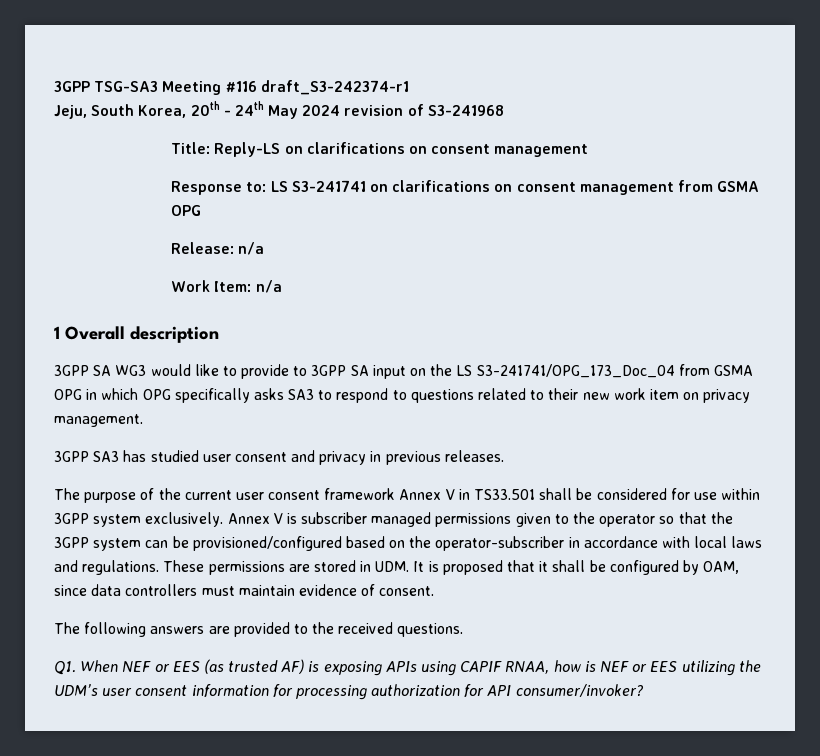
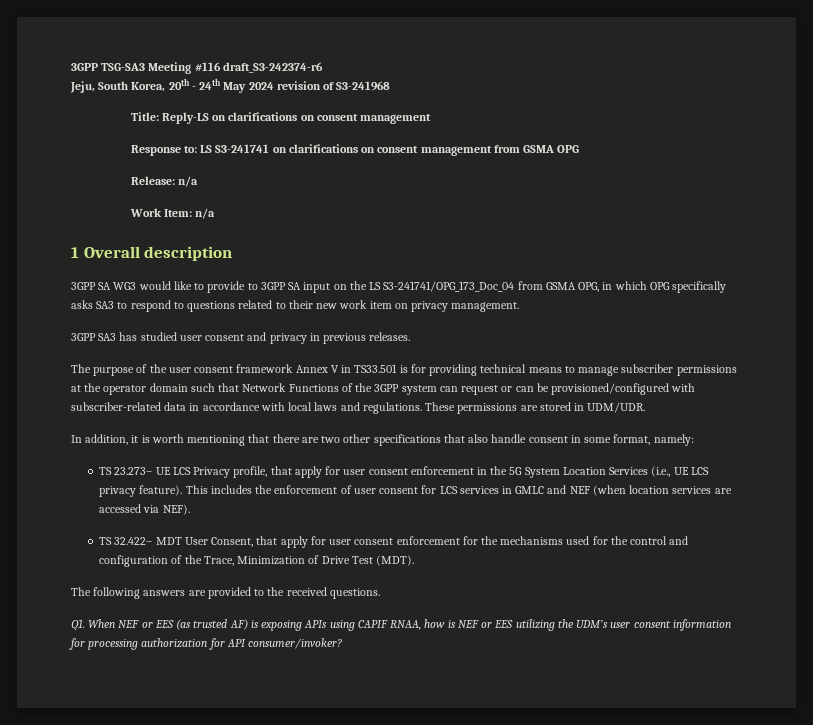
- 3GPP TSG-SA3 Meeting #116 draft_S3-242374-r1
+ 3GPP TSG-SA3 Meeting #116 draft_S3-242374-r6
- 3GPP SA WG3 would like to provide to 3GPP SA input on the LS S3-241741/OPG_173_Doc_04 from GSMA OPG in which OPG specifically asks SA3 to respond to questions related to their new work item on privacy management.
+ 3GPP SA WG3 would like to provide to 3GPP SA input on the LS S3-241741/OPG_173_Doc_04 from GSMA OPG, in which OPG specifically asks SA3 to respond to questions related to their new work item on privacy management.
- The purpose of the current user consent framework Annex V in TS33.501 shall be considered for use within 3GPP system exclusively. Annex V is subscriber managed permissions given to the operator so that the 3GPP system can be provisioned/configured based on the operator-subscriber in accordance with local laws and regulations.
+ The purpose of the user consent framework Annex V in TS33.501 is for providing technical means to manage subscriber permissions at the operator domain such that Network Functions of the 3GPP system can request or can be provisioned/configured with subscriber-related data in accordance with local laws and regulations.
- These permissions are stored in UDM. It is proposed that it shall be configured by OAM, since data controllers must maintain evidence of consent.
+ These permissions are stored in UDM/UDR.
+ In addition, it is worth mentioning that there are two other specifications that also handle consent in some format, namely:
+ TS 23.273– UE LCS Privacy profile, that apply for user consent enforcement in the 5G System Location Services (i.e., UE LCS privacy feature). This includes the enforcement of user consent for LCS services in GMLC and NEF (when location services are accessed via NEF).
+ TS 32.422– MDT User Consent, that apply for user consent enforcement for the mechanisms used for the control and configuration of the Trace, Minimization of Drive Test (MDT).

